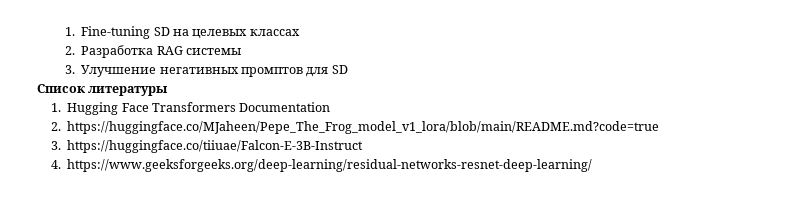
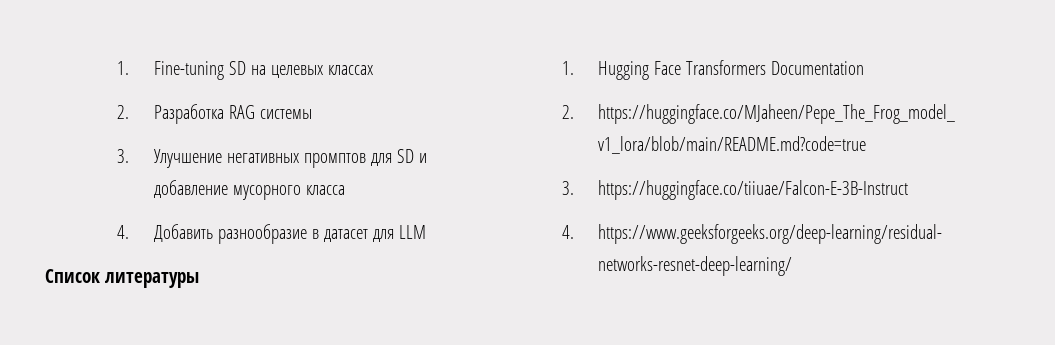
- 3. Улучшение негативных промптов для SD
+ 3. Улучшение негативных промптов для SD и добавление мусорного класса
+ 4. Добавить разнообразие в датасет для LLM

